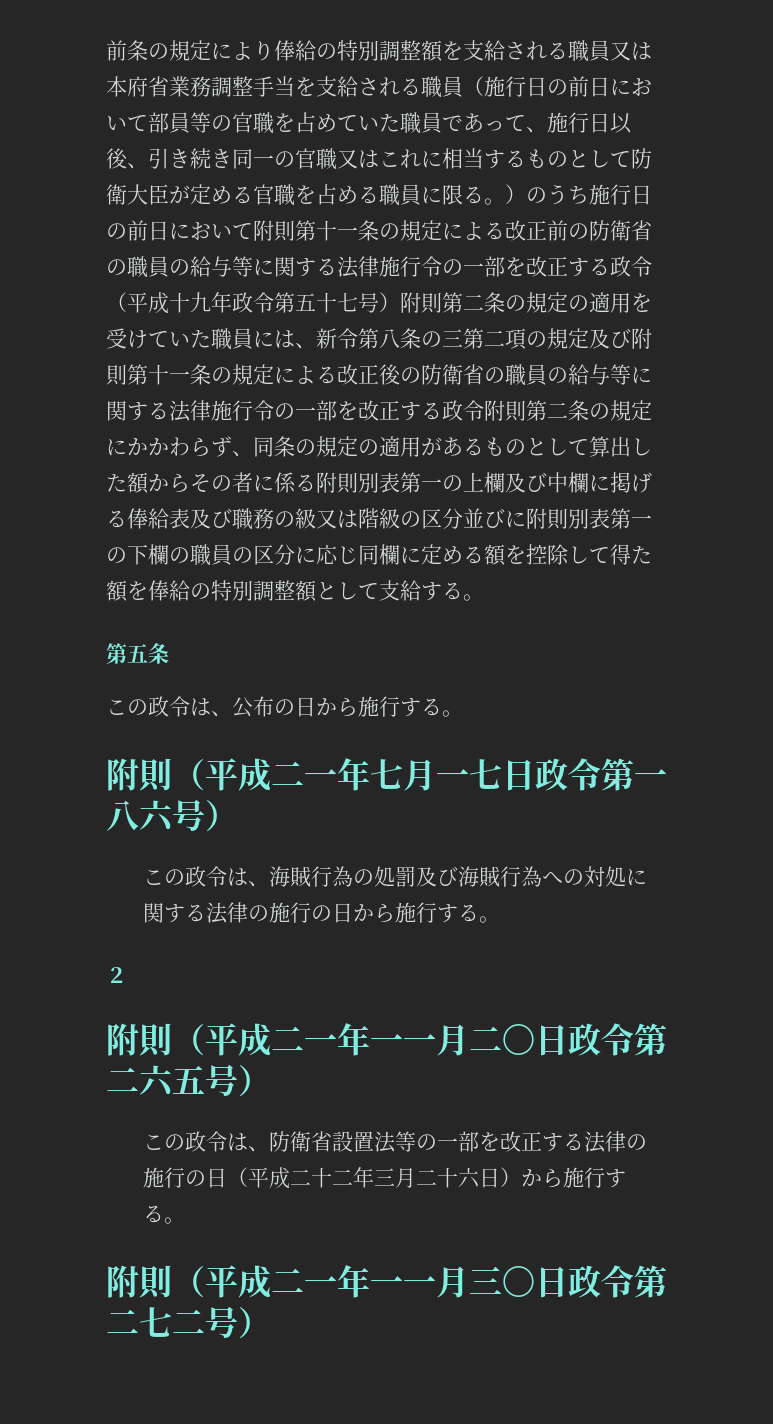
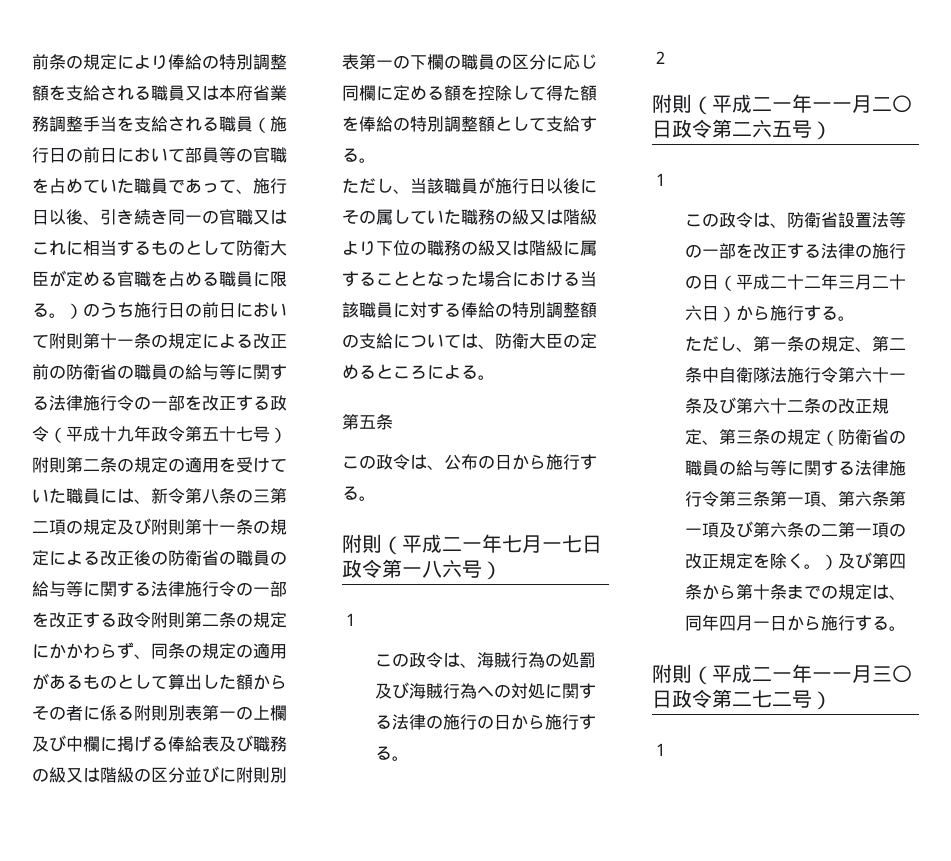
+ ただし、当該職員が施行日以後にその属していた職務の級又は階級より下位の職務の級又は階級に属することとなった場合における当該職員に対する俸給の特別調整額の支給については、防衛大臣の定めるところによる。
  附則（平成二一年七月一七日政令第一八六号）
+ １
  附則（平成二一年一一月二〇日政令第二六五号）
+ １
+ ただし、第一条の規定、第二条中自衛隊法施行令第六十一条及び第六十二条の改正規定、第三条の規定（防衛省の職員の給与等に関する法律施行令第三条第一項、第六条第一項及び第六条の二第一項の改正規定を除く。）及び第四条から第十条までの規定は、同年四月一日から施行する。
  附則（平成二一年一一月三〇日政令第二七二号）
+ １

